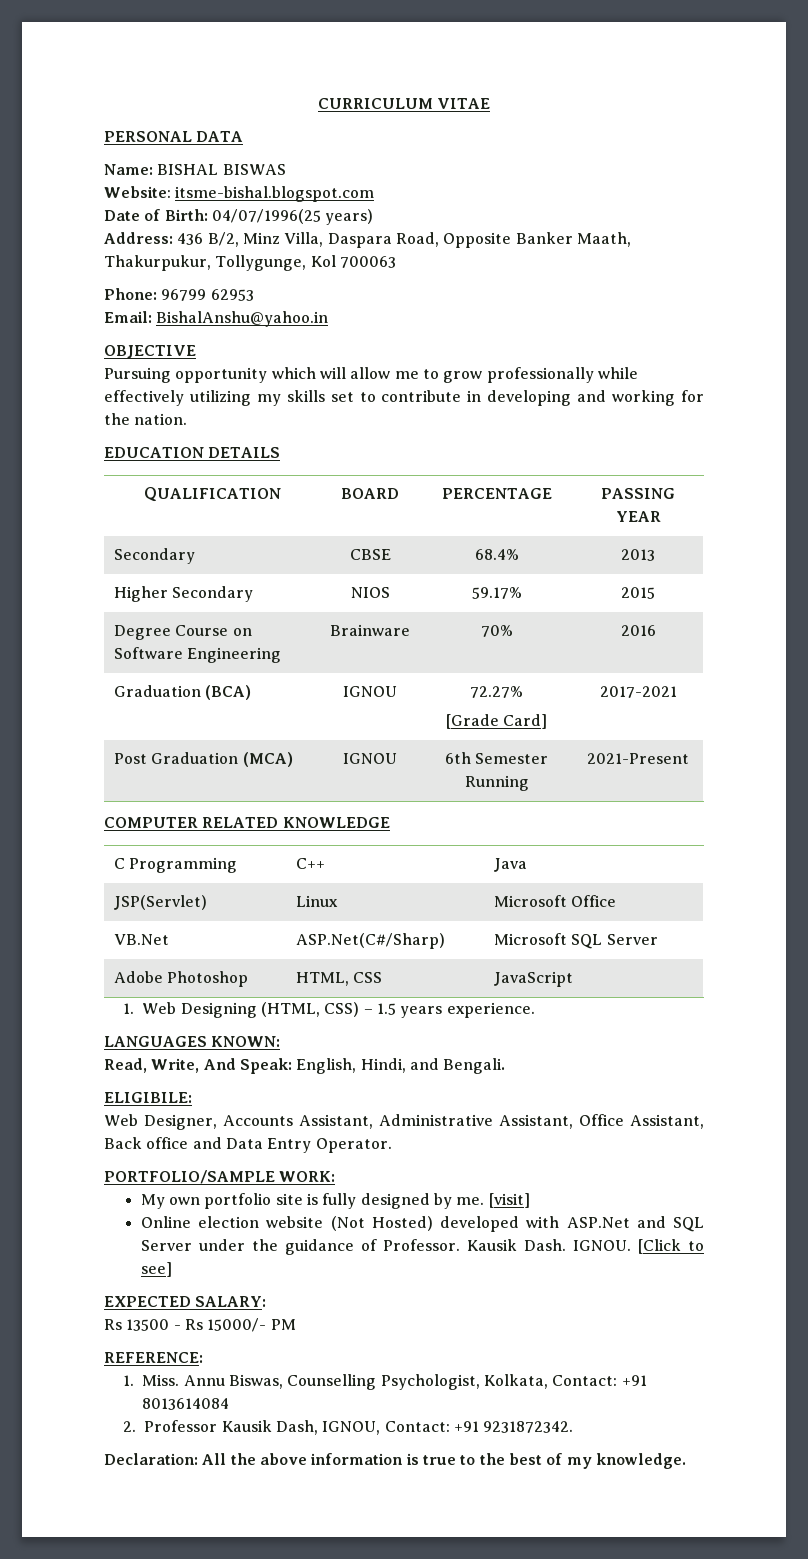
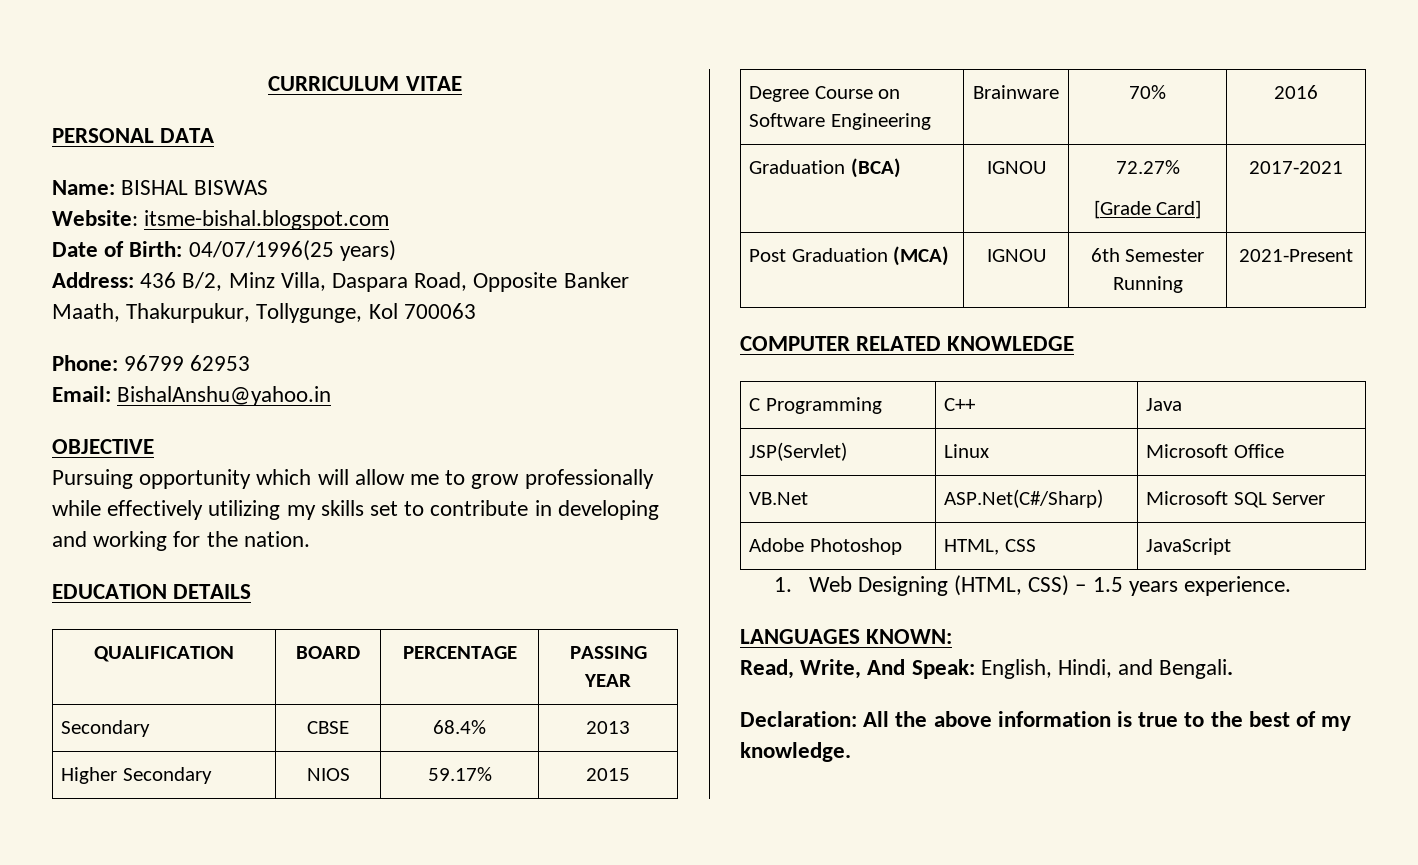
- ELIGIBILE:
- Web Designer, Accounts Assistant, Administrative Assistant, Office Assistant, Back office and Data Entry Operator.
- PORTFOLIO/SAMPLE WORK:
- My own portfolio site is fully designed by me. [visit]
- Online election website (Not Hosted) developed with ASP.Net and SQL Server under the guidance of Professor. Kausik Dash. IGNOU. [Click to see]
- EXPECTED SALARY:
- Rs 13500 - Rs 15000/- PM
- REFERENCE:
- 1. Miss. Annu Biswas, Counselling Psychologist, Kolkata, Contact: +91 8013614084
- 2. Professor Kausik Dash, IGNOU, Contact: +91 9231872342.

